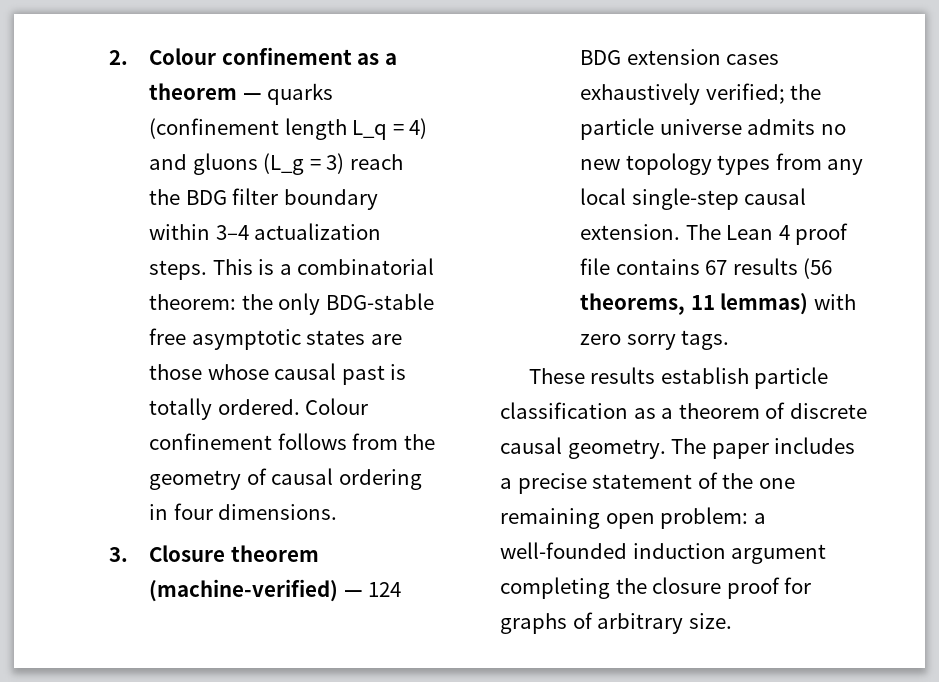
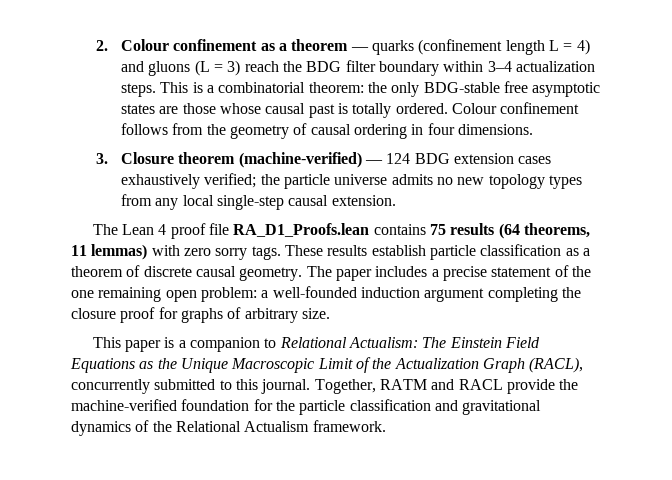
- 2. Colour confinement as a theorem — quarks (confinement length L_q = 4) and gluons (L_g = 3) reach the BDG filter boundary within 3–4 actualization steps.
+ 2. Colour confinement as a theorem — quarks (confinement length L = 4) and gluons (L = 3) reach the BDG filter boundary within 3–4 actualization steps.
- 3. Closure theorem (machine-verified) — 124 BDG extension cases exhaustively verified; the particle universe admits no new topology types from any local single-step causal extension. The Lean 4 proof file contains 67 results (56 theorems, 11 lemmas) with zero sorry tags.
- These results establish particle classification as a theorem of discrete causal geometry.
+ 3. Closure theorem (machine-verified) — 124 BDG extension cases exhaustively verified; the particle universe admits no new topology types from any local single-step causal extension.
+ The Lean 4 proof file RA_D1_Proofs.lean contains 75 results (64 theorems, 11 lemmas) with zero sorry tags. These results establish particle classification as a theorem of discrete causal geometry.
+ This paper is a companion to Relational Actualism: The Einstein Field Equations as the Unique Macroscopic Limit of the Actualization Graph (RACL), concurrently submitted to this journal. Together, RATM and RACL provide the machine-verified foundation for the particle classification and gravitational dynamics of the Relational Actualism framework.

